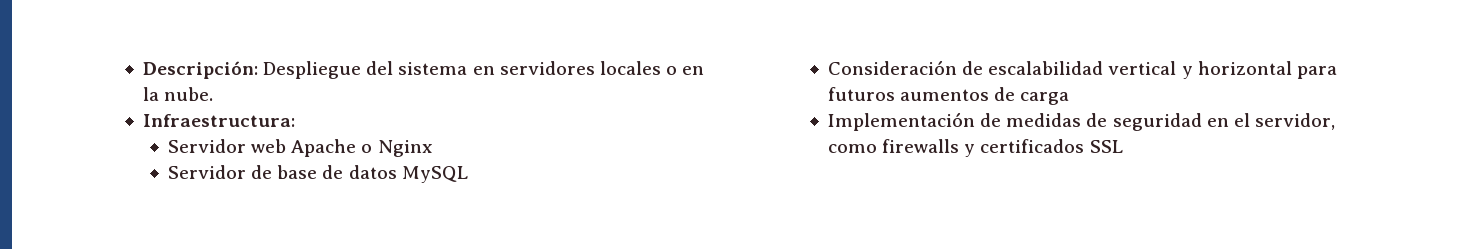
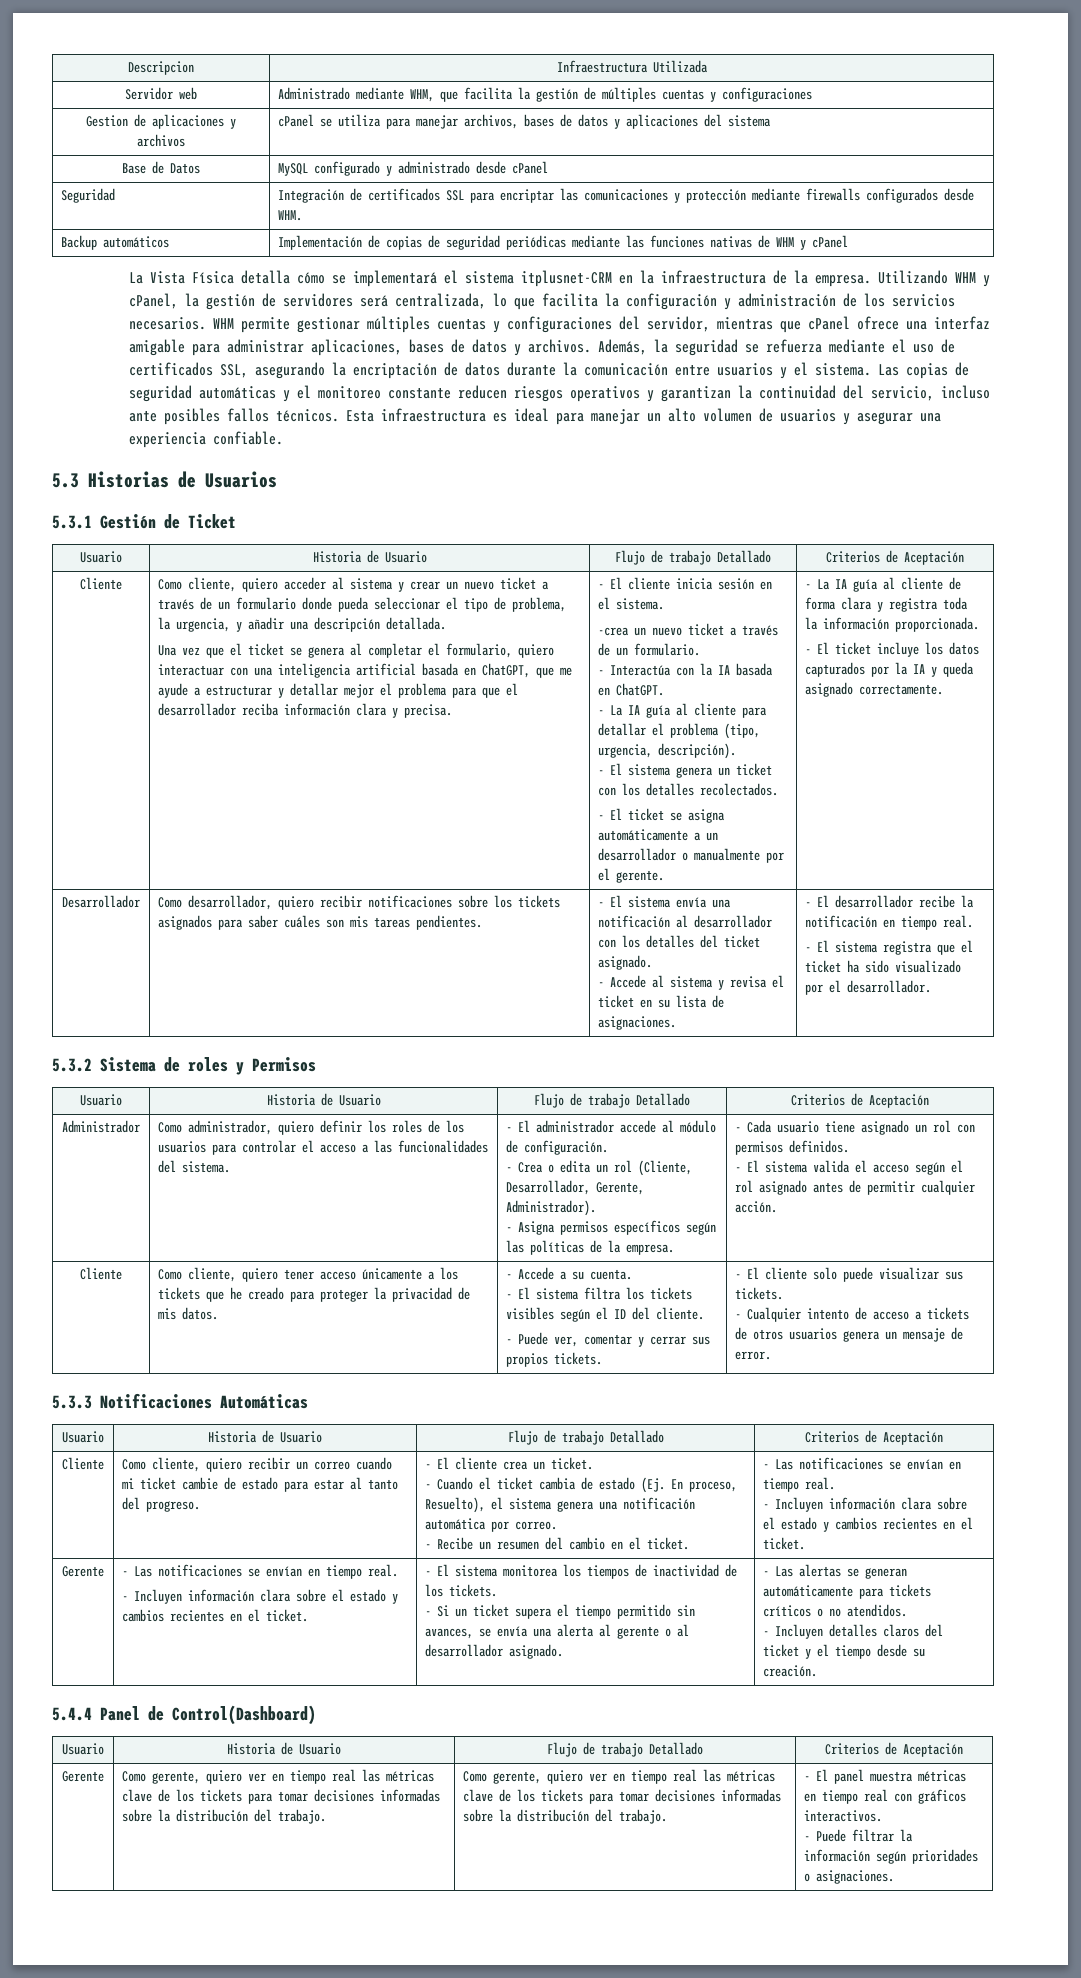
- Descripción: Despliegue del sistema en servidores locales o en la nube.
- Infraestructura:
- Servidor web Apache o Nginx
- Servidor de base de datos MySQL
- Consideración de escalabilidad vertical y horizontal para futuros aumentos de carga
- Implementación de medidas de seguridad en el servidor, como firewalls y certificados SSL
+ Descripcion | Infraestructura Utilizada
+ Servidor web | Administrado mediante WHM, que facilita la gestión de múltiples cuentas y configuraciones
+ Gestion de aplicaciones y archivos | cPanel se utiliza para manejar archivos, bases de datos y aplicaciones del sistema
+ Base de Datos | MySQL configurado y administrado desde cPanel
+ Seguridad | Integración de certificados SSL para encriptar las comunicaciones y protección mediante firewalls configurados desde WHM.
+ Backup automáticos | Implementación de copias de seguridad periódicas mediante las funciones nativas de WHM y cPanel
+ La Vista Física detalla cómo se implementará el sistema itplusnet-CRM en la infraestructura de la empresa. Utilizando WHM y cPanel, la gestión de servidores será centralizada, lo que facilita la configuración y administración de los servicios necesarios. WHM permite gestionar múltiples cuentas y configuraciones del servidor, mientras que cPanel ofrece una interfaz amigable para administrar aplicaciones, bases de datos y archivos. Además, la seguridad se refuerza mediante el uso de certificados SSL, asegurando la encriptación de datos durante la comunicación entre usuarios y el sistema. Las copias de seguridad automáticas y el monitoreo constante reducen riesgos operativos y garantizan la continuidad del servicio, incluso ante posibles fallos técnicos. Esta infraestructura es ideal para manejar un alto volumen de usuarios y asegurar una experiencia confiable.
+ 5.3 Historias de Usuarios
+ 5.3.1 Gestión de Ticket
+ Usuario | Historia de Usuario | Flujo de trabajo Detallado | Criterios de Aceptación
+ Cliente | Como cliente, quiero acceder al sistema y crear un nuevo ticket a través de un formulario donde pueda seleccionar el tipo de problema, la urgencia, y añadir una descripción detallada.
+ Una vez que el ticket se genera al completar el formulario, quiero interactuar con una inteligencia artificial basada en ChatGPT, que me ayude a estructurar y detallar mejor el problema para que el desarrollador reciba información clara y precisa. | - El cliente inicia sesión en el sistema.
+ -crea un nuevo ticket a través de un formulario.
+ - Interactúa con la IA basada en ChatGPT.
+ - La IA guía al cliente para detallar el problema (tipo, urgencia, descripción).
+ - El sistema genera un ticket con los detalles recolectados.
+ - El ticket se asigna automáticamente a un desarrollador o manualmente por el gerente. | - La IA guía al cliente de forma clara y registra toda la información proporcionada.
+ - El ticket incluye los datos capturados por la IA y queda asignado correctamente.
+ Desarrollador | Como desarrollador, quiero recibir notificaciones sobre los tickets asignados para saber cuáles son mis tareas pendientes. | - El sistema envía una notificación al desarrollador con los detalles del ticket asignado.
+ - Accede al sistema y revisa el ticket en su lista de asignaciones. | - El desarrollador recibe la notificación en tiempo real.
+ - El sistema registra que el ticket ha sido visualizado por el desarrollador.
+ 5.3.2 Sistema de roles y Permisos
+ Usuario | Historia de Usuario | Flujo de trabajo Detallado | Criterios de Aceptación
+ Administrador | Como administrador, quiero definir los roles de los usuarios para controlar el acceso a las funcionalidades del sistema. | - El administrador accede al módulo de configuración.
+ - Crea o edita un rol (Cliente, Desarrollador, Gerente, Administrador).
+ - Asigna permisos específicos según las políticas de la empresa. | - Cada usuario tiene asignado un rol con permisos definidos.
+ - El sistema valida el acceso según el rol asignado antes de permitir cualquier acción.
+ Cliente | Como cliente, quiero tener acceso únicamente a los tickets que he creado para proteger la privacidad de mis datos. | - Accede a su cuenta.
+ - El sistema filtra los tickets visibles según el ID del cliente.
+ - Puede ver, comentar y cerrar sus propios tickets. | - El cliente solo puede visualizar sus tickets.
+ - Cualquier intento de acceso a tickets de otros usuarios genera un mensaje de error.
+ 5.3.3 Notificaciones Automáticas
+ Usuario | Historia de Usuario | Flujo de trabajo Detallado | Criterios de Aceptación
+ Cliente | Como cliente, quiero recibir un correo cuando mi ticket cambie de estado para estar al tanto del progreso. | - El cliente crea un ticket.
+ - Cuando el ticket cambia de estado (Ej. En proceso, Resuelto), el sistema genera una notificación automática por correo.
+ - Recibe un resumen del cambio en el ticket. | - Las notificaciones se envían en tiempo real.
+ - Incluyen información clara sobre el estado y cambios recientes en el ticket.
+ Gerente | - Las notificaciones se envían en tiempo real.
+ - Incluyen información clara sobre el estado y cambios recientes en el ticket. | - El sistema monitorea los tiempos de inactividad de los tickets.
+ - Si un ticket supera el tiempo permitido sin avances, se envía una alerta al gerente o al desarrollador asignado. | - Las alertas se generan automáticamente para tickets críticos o no atendidos.
+ - Incluyen detalles claros del ticket y el tiempo desde su creación.
+ 5.4.4 Panel de Control(Dashboard)
+ Usuario | Historia de Usuario | Flujo de trabajo Detallado | Criterios de Aceptación
+ Gerente | Como gerente, quiero ver en tiempo real las métricas clave de los tickets para tomar decisiones informadas sobre la distribución del trabajo. | Como gerente, quiero ver en tiempo real las métricas clave de los tickets para tomar decisiones informadas sobre la distribución del trabajo. | - El panel muestra métricas en tiempo real con gráficos interactivos.
+ - Puede filtrar la información según prioridades o asignaciones.

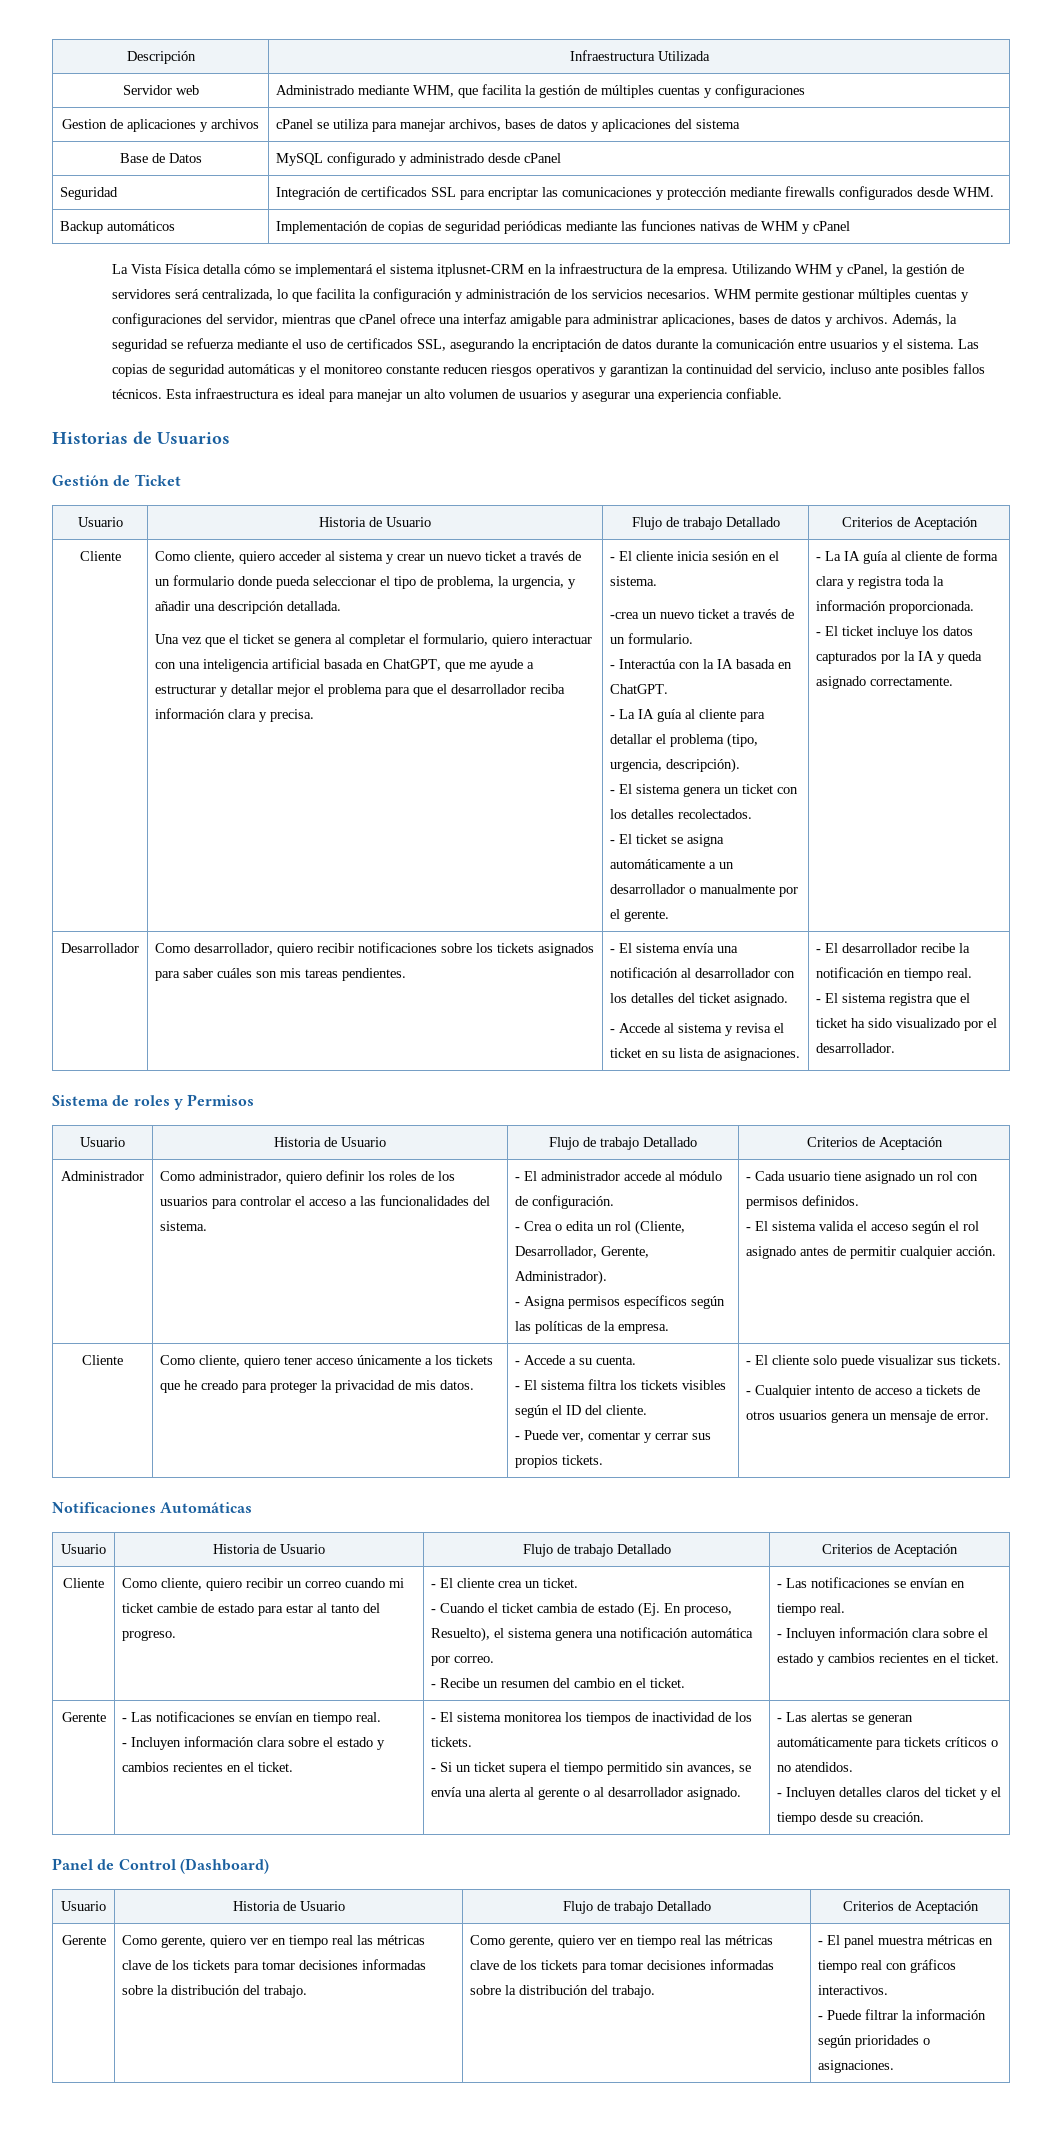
- Descripcion | Infraestructura Utilizada
+ Descripción | Infraestructura Utilizada
- 5.3 Historias de Usuarios
+ Historias de Usuarios
- 5.3.1 Gestión de Ticket
+ Gestión de Ticket
- 5.3.2 Sistema de roles y Permisos
+ Sistema de roles y Permisos
- 5.3.3 Notificaciones Automáticas
+ Notificaciones Automáticas
- 5.4.4 Panel de Control(Dashboard)
+ Panel de Control (Dashboard)

